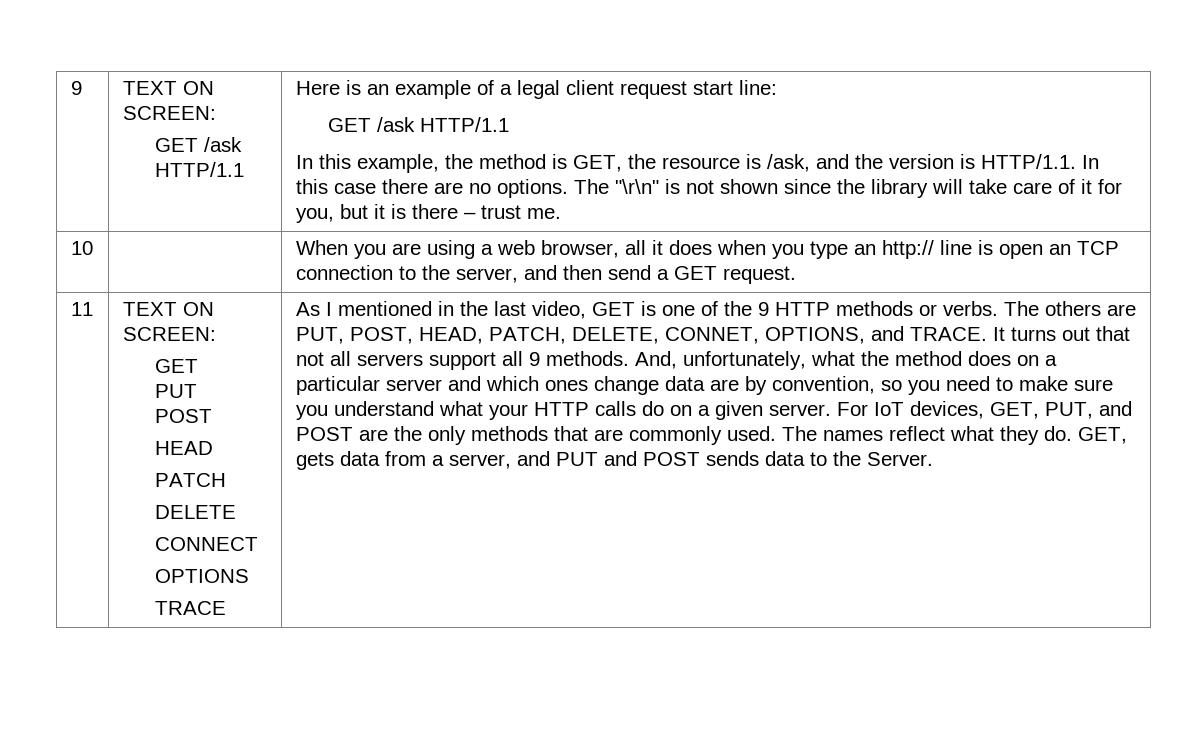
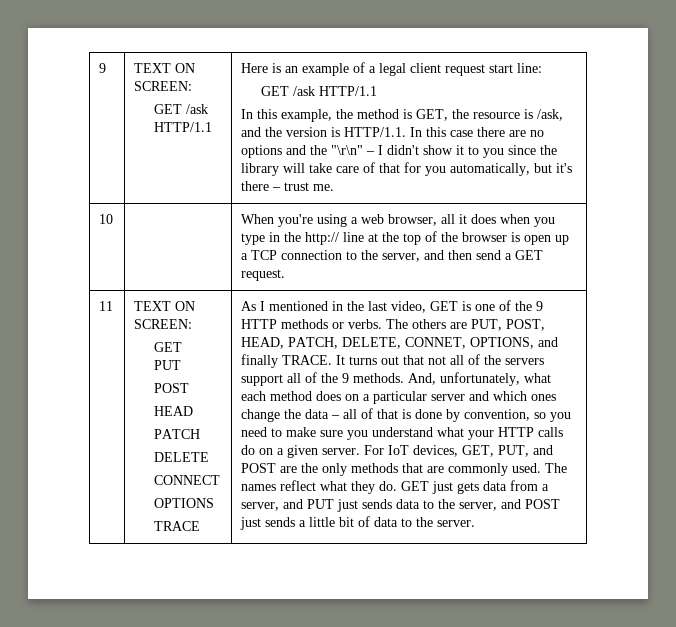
- In this example, the method is GET, the resource is /ask, and the version is HTTP/1.1. In this case there are no options. The "\r\n" is not shown since the library will take care of it for you, but it is there – trust me.
+ In this example, the method is GET, the resource is /ask, and the version is HTTP/1.1. In this case there are no options and the "\r\n" – I didn't show it to you since the library will take care of that for you automatically, but it's there – trust me.
- 10 | | When you are using a web browser, all it does when you type an http:// line is open an TCP connection to the server, and then send a GET request.
+ 10 | | When you're using a web browser, all it does when you type in the http:// line at the top of the browser is open up a TCP connection to the server, and then send a GET request.
- The others are PUT, POST, HEAD, PATCH, DELETE, CONNET, OPTIONS, and TRACE.
+ The others are PUT, POST, HEAD, PATCH, DELETE, CONNET, OPTIONS, and finally TRACE.
- It turns out that not all servers support all 9 methods.
+ It turns out that not all of the servers support all of the 9 methods.
- And, unfortunately, what the method does on a particular server and which ones change data are by convention, so you need to make sure you understand what your HTTP calls do on a given server.
+ And, unfortunately, what each method does on a particular server and which ones change the data – all of that is done by convention, so you need to make sure you understand what your HTTP calls do on a given server.
- GET, gets data from a server, and PUT and POST sends data to the Server.
+ GET just gets data from a server, and PUT just sends data to the server, and POST just sends a little bit of data to the server.

